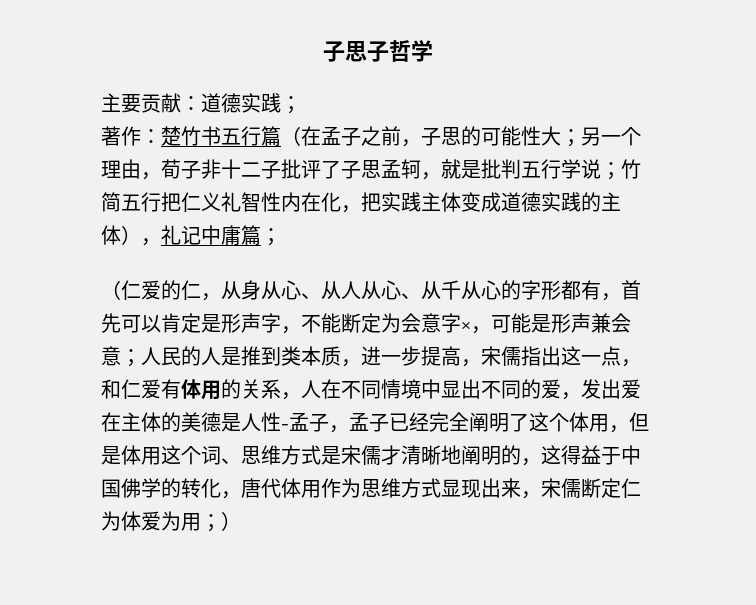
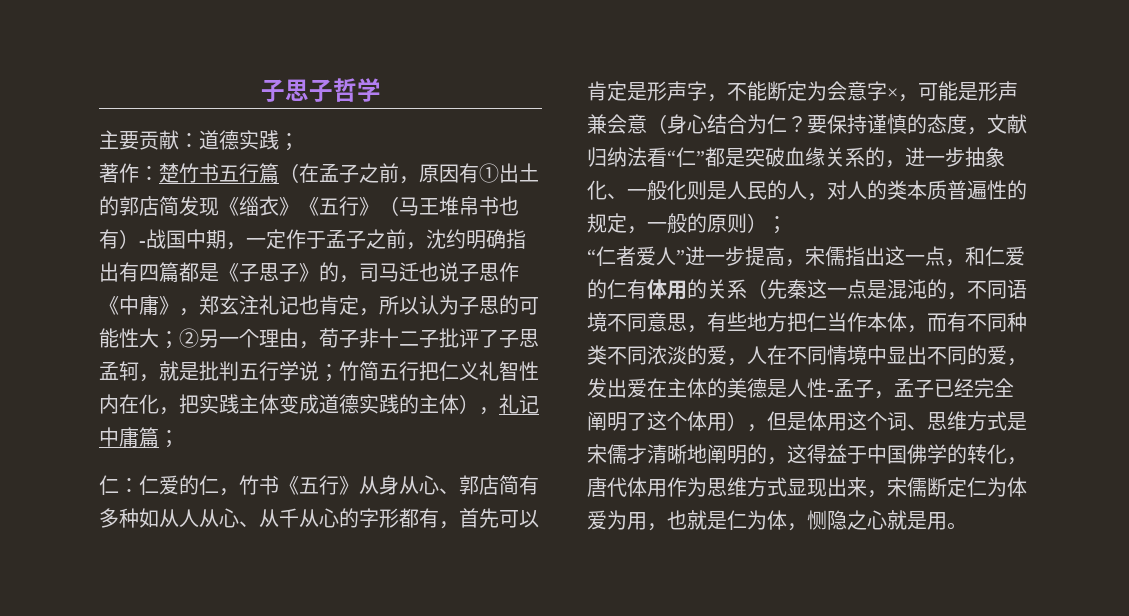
- 著作：楚竹书五行篇（在孟子之前，子思的可能性大；另一个理由，荀子非十二子批评了子思孟轲，就是批判五行学说；竹简五行把仁义礼智性内在化，把实践主体变成道德实践的主体），礼记中庸篇；
+ 著作：楚竹书五行篇（在孟子之前，原因有①出土的郭店简发现《缁衣》《五行》（马王堆帛书也有）-战国中期，一定作于孟子之前，沈约明确指出有四篇都是《子思子》的，司马迁也说子思作《中庸》，郑玄注礼记也肯定，所以认为子思的可能性大；②另一个理由，荀子非十二子批评了子思孟轲，就是批判五行学说；竹简五行把仁义礼智性内在化，把实践主体变成道德实践的主体），礼记中庸篇；
- （仁爱的仁，从身从心、从人从心、从千从心的字形都有，首先可以肯定是形声字，不能断定为会意字×，可能是形声兼会意；人民的人是推到类本质，进一步提高，宋儒指出这一点，和仁爱有体用的关系，人在不同情境中显出不同的爱，发出爱在主体的美德是人性-孟子，孟子已经完全阐明了这个体用，但是体用这个词、思维方式是宋儒才清晰地阐明的，这得益于中国佛学的转化，唐代体用作为思维方式显现出来，宋儒断定仁为体爱为用；）
+ 仁：仁爱的仁，竹书《五行》从身从心、郭店简有多种如从人从心、从千从心的字形都有，首先可以肯定是形声字，不能断定为会意字×，可能是形声兼会意（身心结合为仁？要保持谨慎的态度，文献归纳法看“仁”都是突破血缘关系的，进一步抽象化、一般化则是人民的人，对人的类本质普遍性的规定，一般的原则）；
+ “仁者爱人”进一步提高，宋儒指出这一点，和仁爱的仁有体用的关系（先秦这一点是混沌的，不同语境不同意思，有些地方把仁当作本体，而有不同种类不同浓淡的爱，人在不同情境中显出不同的爱，发出爱在主体的美德是人性-孟子，孟子已经完全阐明了这个体用），但是体用这个词、思维方式是宋儒才清晰地阐明的，这得益于中国佛学的转化，唐代体用作为思维方式显现出来，宋儒断定仁为体爱为用，也就是仁为体，恻隐之心就是用。

